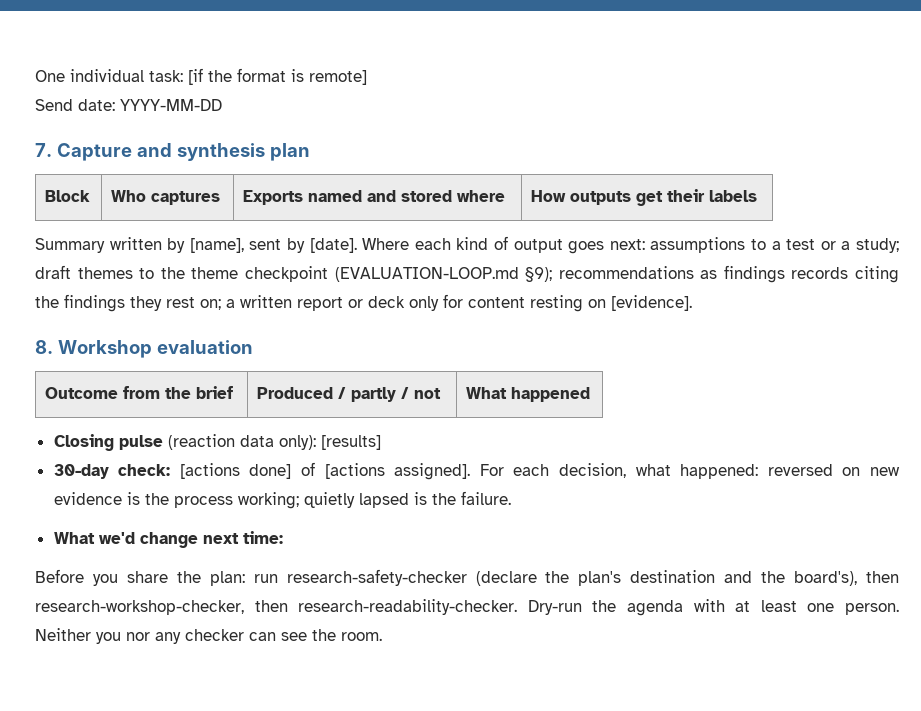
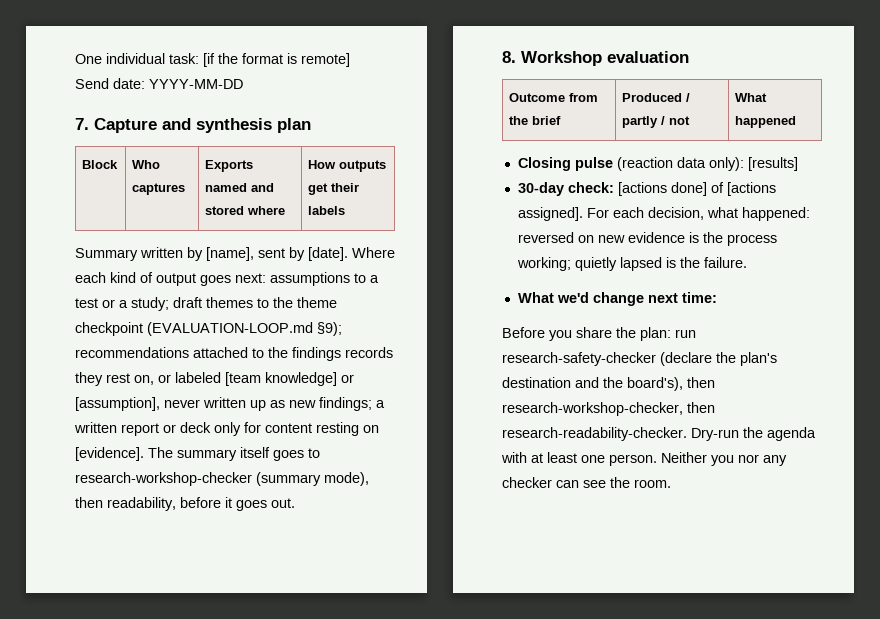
- Where each kind of output goes next: assumptions to a test or a study; draft themes to the theme checkpoint (EVALUATION-LOOP.md §9); recommendations as findings records citing the findings they rest on; a written report or deck only for content resting on [evidence].
+ Where each kind of output goes next: assumptions to a test or a study; draft themes to the theme checkpoint (EVALUATION-LOOP.md §9); recommendations attached to the findings records they rest on, or labeled [team knowledge] or [assumption], never written up as new findings; a written report or deck only for content resting on [evidence]. The summary itself goes to research-workshop-checker (summary mode), then readability, before it goes out.

